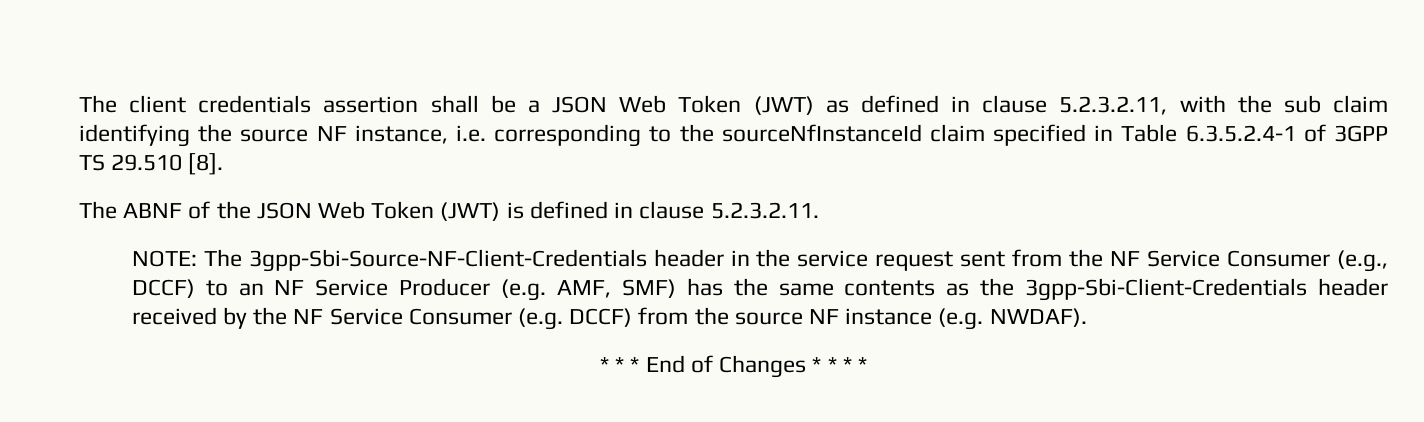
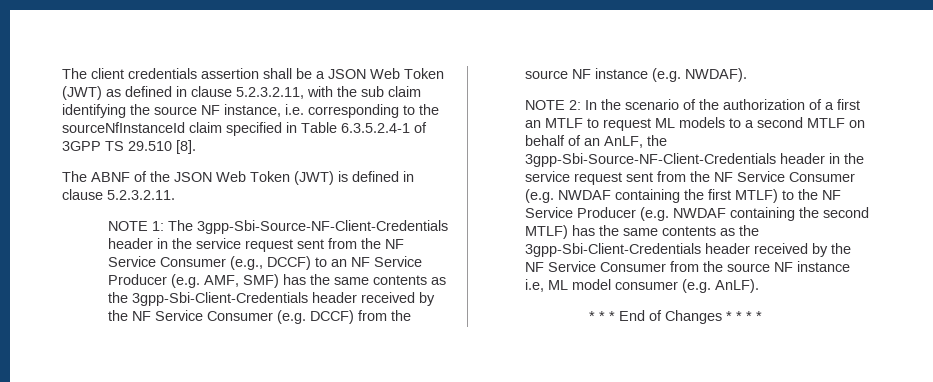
- NOTE: The 3gpp-Sbi-Source-NF-Client-Credentials header in the service request sent from the NF Service Consumer (e.g., DCCF) to an NF Service Producer (e.g. AMF, SMF) has the same contents as the 3gpp-Sbi-Client-Credentials header received by the NF Service Consumer (e.g. DCCF) from the source NF instance (e.g. NWDAF).
+ NOTE 1: The 3gpp-Sbi-Source-NF-Client-Credentials header in the service request sent from the NF Service Consumer (e.g., DCCF) to an NF Service Producer (e.g. AMF, SMF) has the same contents as the 3gpp-Sbi-Client-Credentials header received by the NF Service Consumer (e.g. DCCF) from the source NF instance (e.g. NWDAF).
+ NOTE 2: In the scenario of the authorization of a first an MTLF to request ML models to a second MTLF on behalf of an AnLF, the 3gpp-Sbi-Source-NF-Client-Credentials header in the service request sent from the NF Service Consumer (e.g. NWDAF containing the first MTLF) to the NF Service Producer (e.g. NWDAF containing the second MTLF) has the same contents as the 3gpp-Sbi-Client-Credentials header received by the NF Service Consumer from the source NF instance i.e, ML model consumer (e.g. AnLF).

